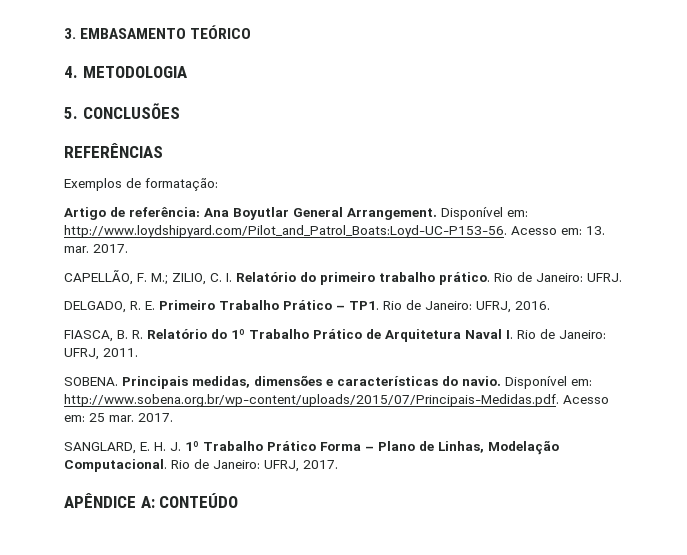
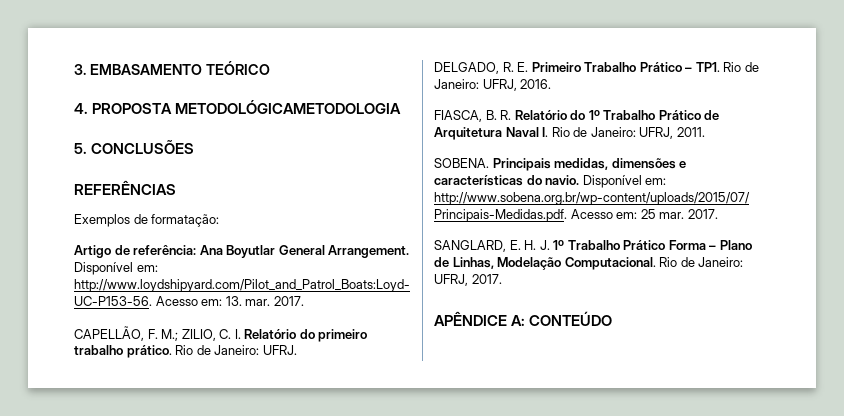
- 4. METODOLOGIA
+ 4. PROPOSTA METODOLÓGICAMETODOLOGIA

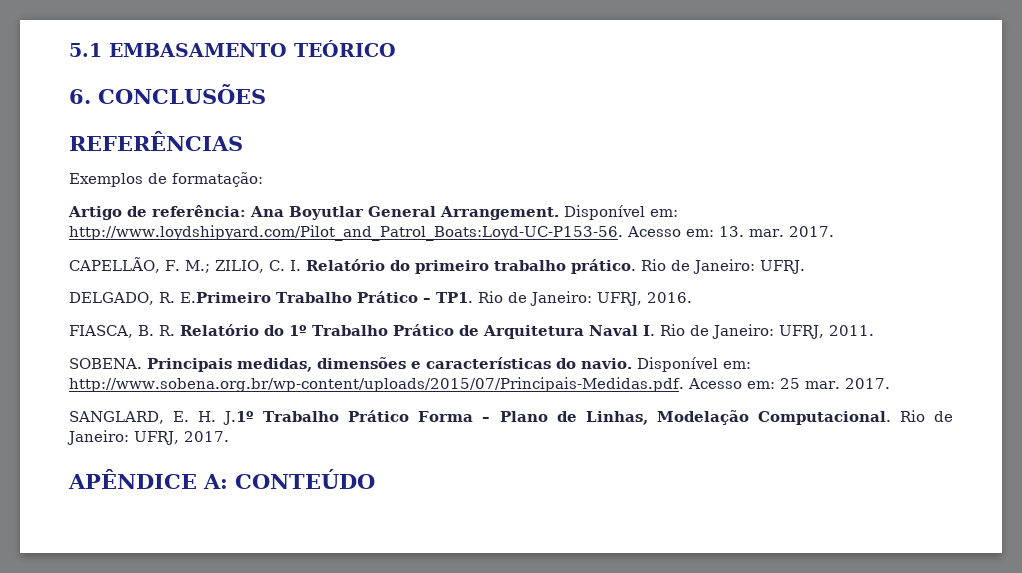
- 3. EMBASAMENTO TEÓRICO
+ 5.1 EMBASAMENTO TEÓRICO
- 4. PROPOSTA METODOLÓGICAMETODOLOGIA
- 5. CONCLUSÕES
+ 6. CONCLUSÕES
- DELGADO, R. E. Primeiro Trabalho Prático – TP1. Rio de Janeiro: UFRJ, 2016.
+ DELGADO, R. E.Primeiro Trabalho Prático – TP1. Rio de Janeiro: UFRJ, 2016.
- SANGLARD, E. H. J. 1º Trabalho Prático Forma – Plano de Linhas, Modelação Computacional.
+ SANGLARD, E. H. J.1º Trabalho Prático Forma – Plano de Linhas, Modelação Computacional.

